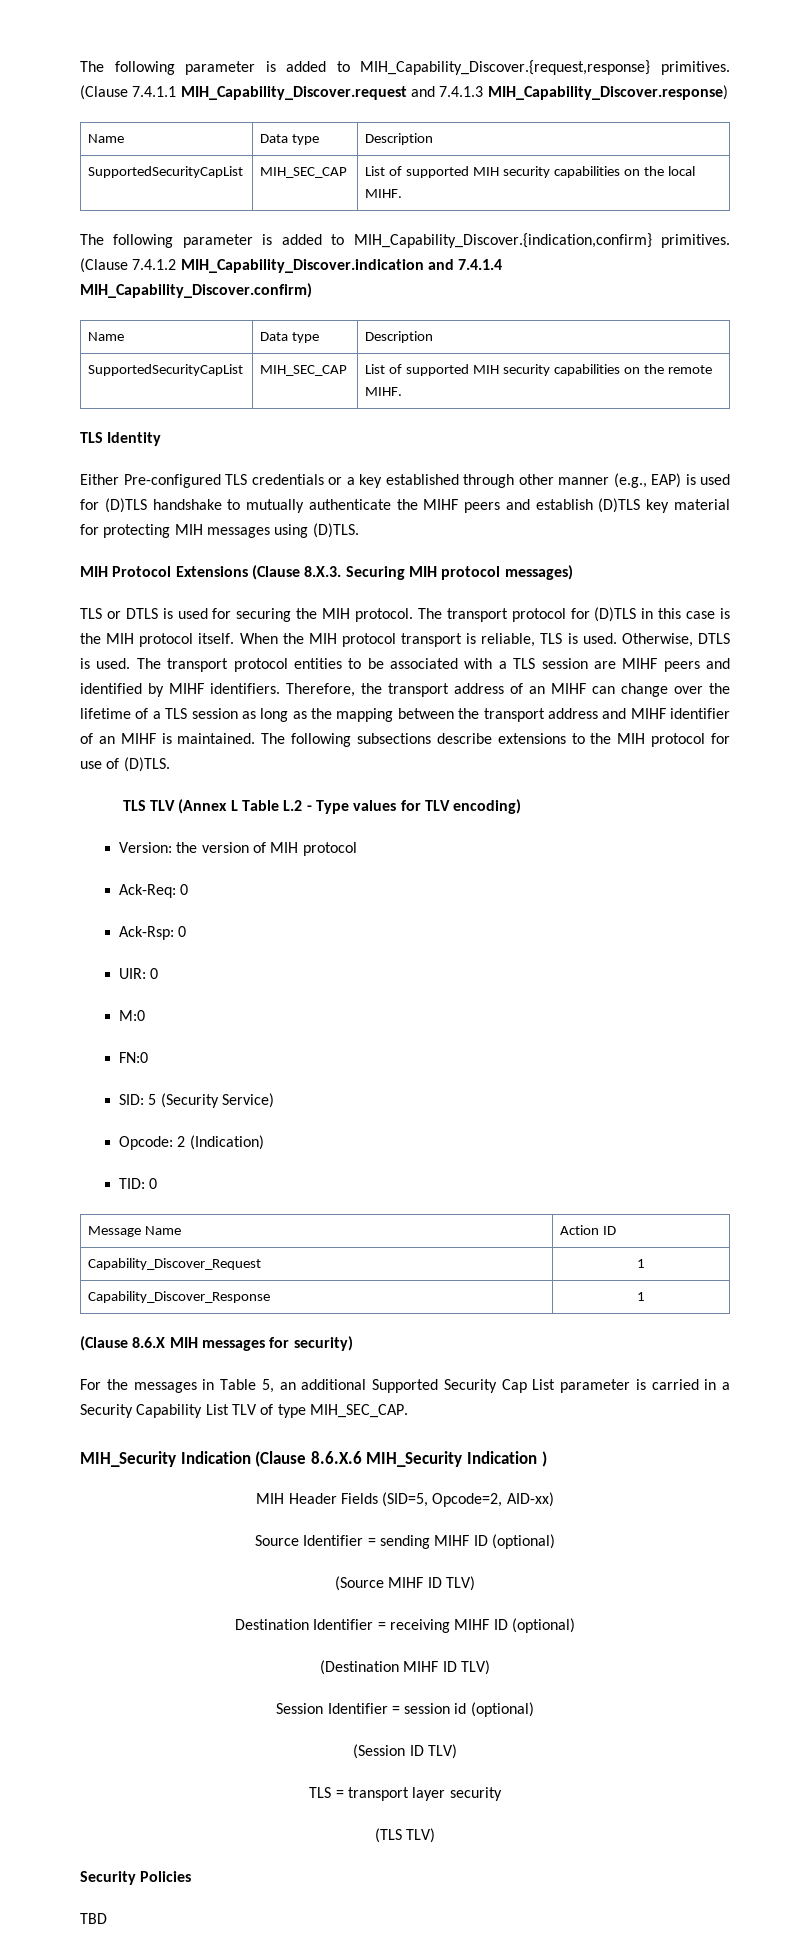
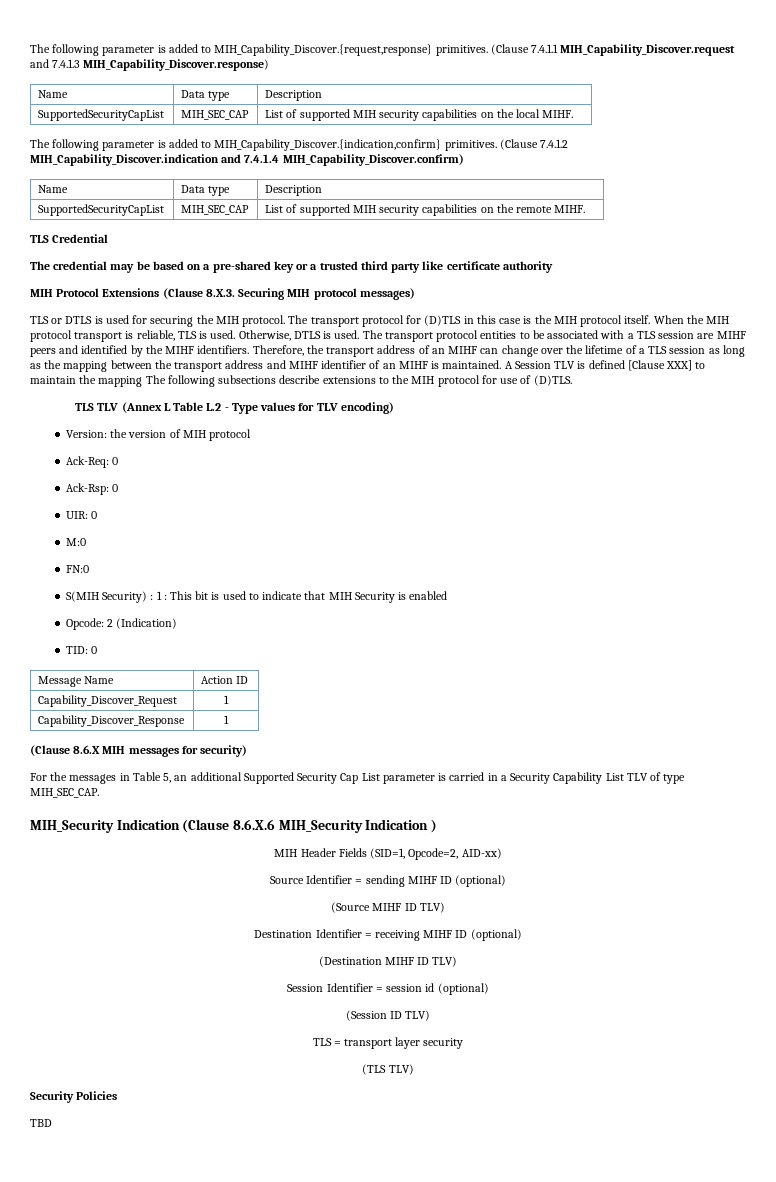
- TLS Identity
- Either Pre-configured TLS credentials or a key established through other manner (e.g., EAP) is used for (D)TLS handshake to mutually authenticate the MIHF peers and establish (D)TLS key material for protecting MIH messages using (D)TLS.
+ TLS Credential
+ The credential may be based on a pre-shared key or a trusted third party like certificate authority
- The transport protocol entities to be associated with a TLS session are MIHF peers and identified by MIHF identifiers.
+ The transport protocol entities to be associated with a TLS session are MIHF peers and identified by the MIHF identifiers.
- The following subsections describe extensions to the MIH protocol for use of (D)TLS.
+ A Session TLV is defined [Clause XXX] to maintain the mapping The following subsections describe extensions to the MIH protocol for use of (D)TLS.
- SID: 5 (Security Service)
+ S(MIH Security) : 1 : This bit is used to indicate that MIH Security is enabled
- MIH Header Fields (SID=5, Opcode=2, AID-xx)
+ MIH Header Fields (SID=1, Opcode=2, AID-xx)

